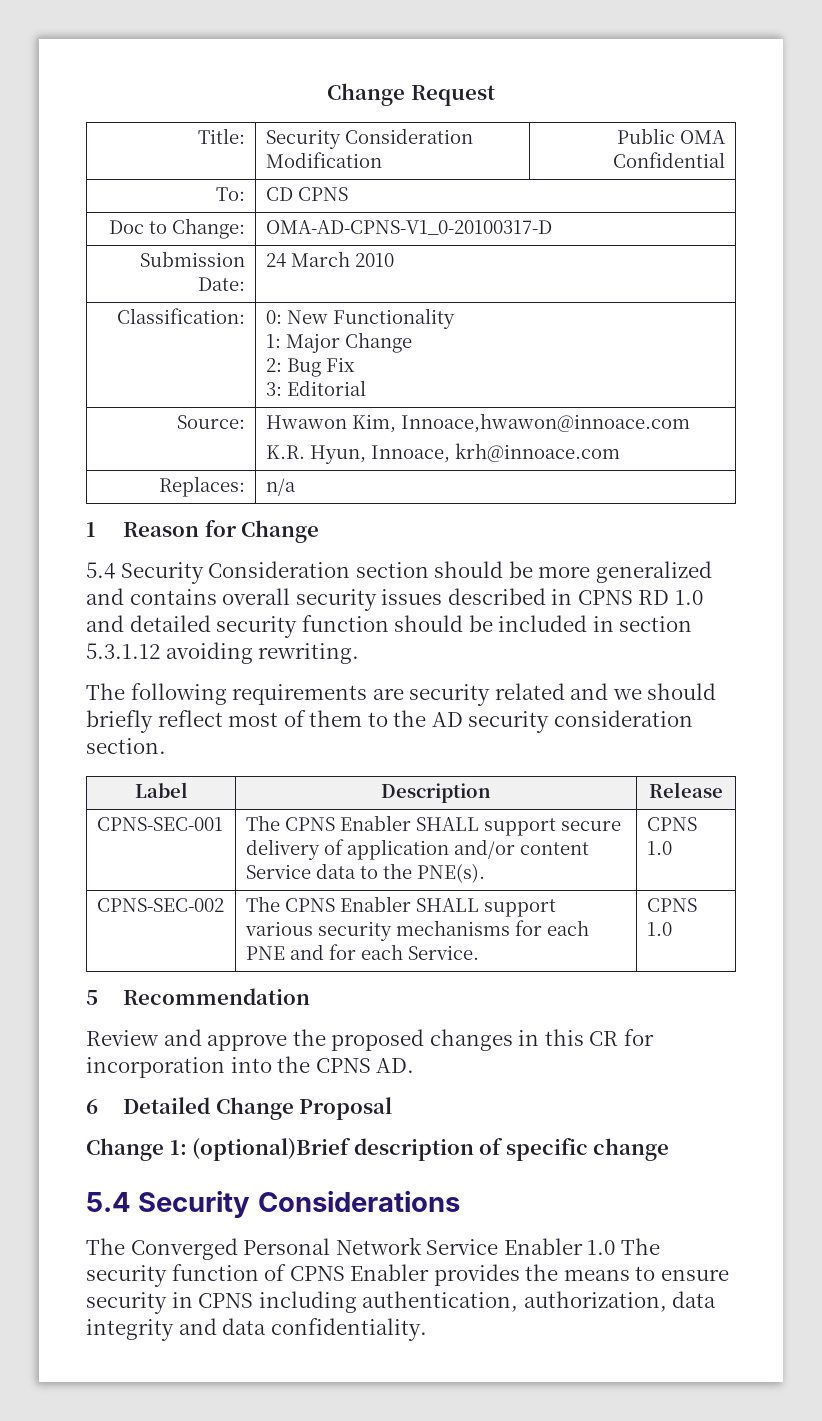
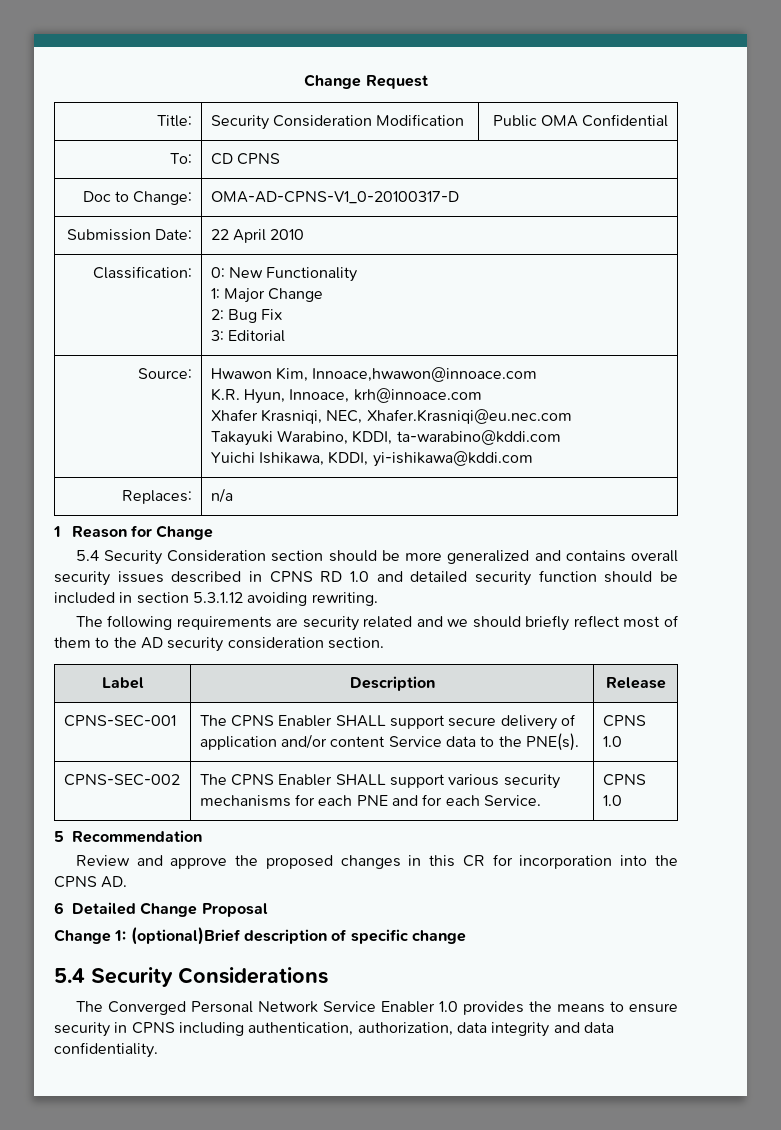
- Submission Date: | 24 March 2010
+ Submission Date: | 22 April 2010
  Source: | Hwawon Kim, Innoace,hwawon@innoace.com
  K.R. Hyun, Innoace, krh@innoace.com
+ Xhafer Krasniqi, NEC, Xhafer.Krasniqi@eu.nec.com
+ Takayuki Warabino, KDDI, ta-warabino@kddi.com
+ Yuichi Ishikawa, KDDI, yi-ishikawa@kddi.com
- The Converged Personal Network Service Enabler 1.0 The security function of CPNS Enabler provides the means to ensure security in CPNS including authentication, authorization, data integrity and data confidentiality.
+ The Converged Personal Network Service Enabler 1.0 provides the means to ensure security in CPNS including authentication, authorization, data integrity and data confidentiality.

